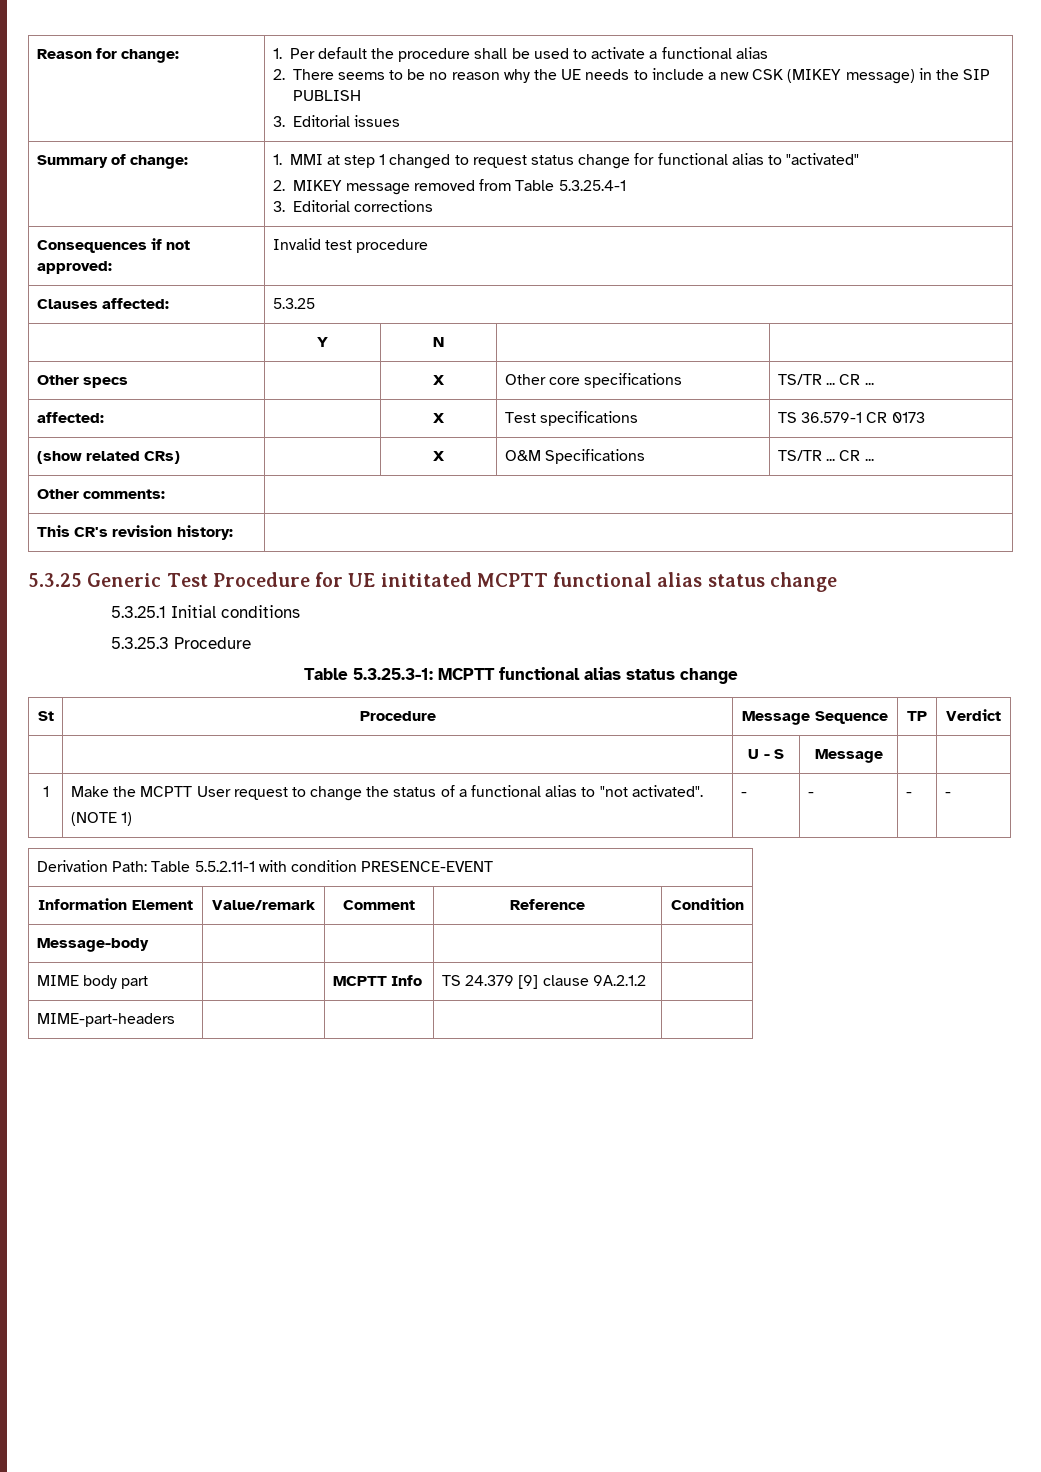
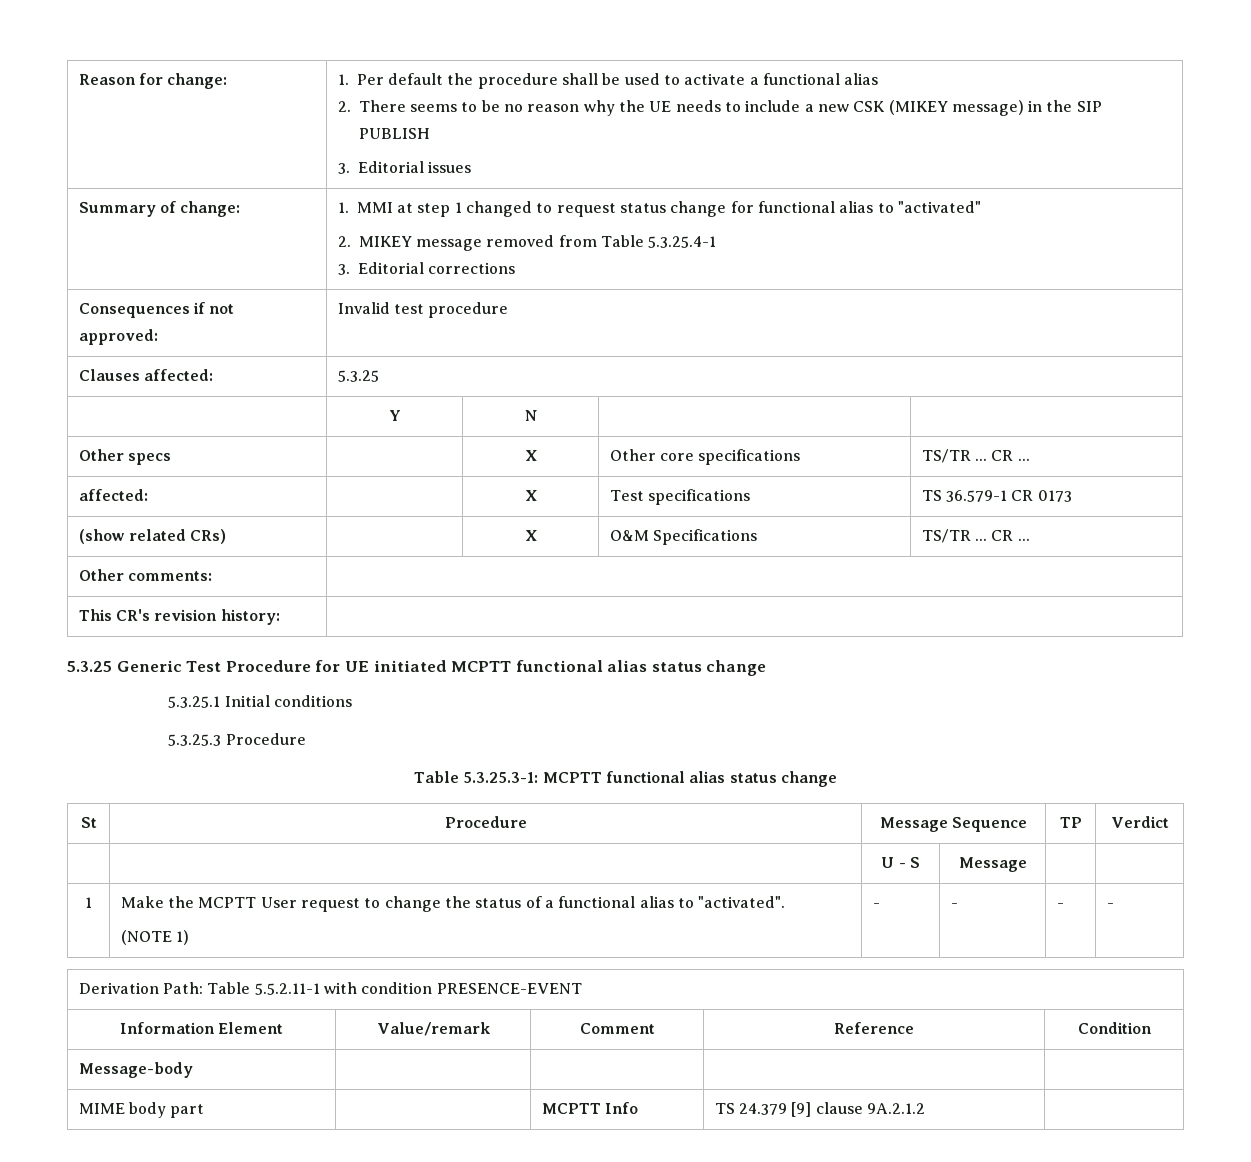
- 5.3.25 Generic Test Procedure for UE inititated MCPTT functional alias status change
+ 5.3.25 Generic Test Procedure for UE initiated MCPTT functional alias status change
- 1 | Make the MCPTT User request to change the status of a functional alias to "not activated".
+ 1 | Make the MCPTT User request to change the status of a functional alias to "activated".
- MIME-part-headers | | | |

